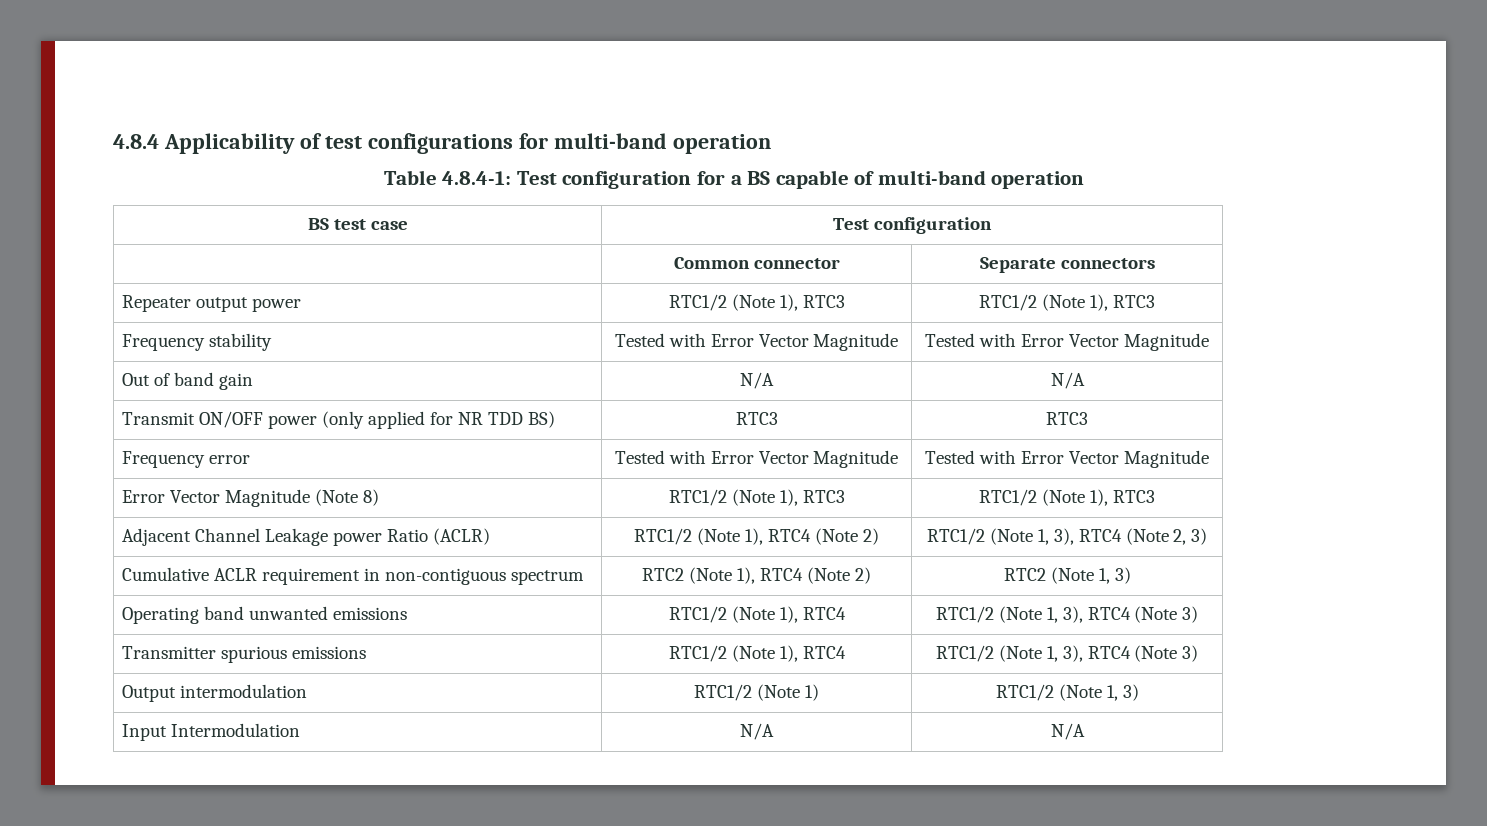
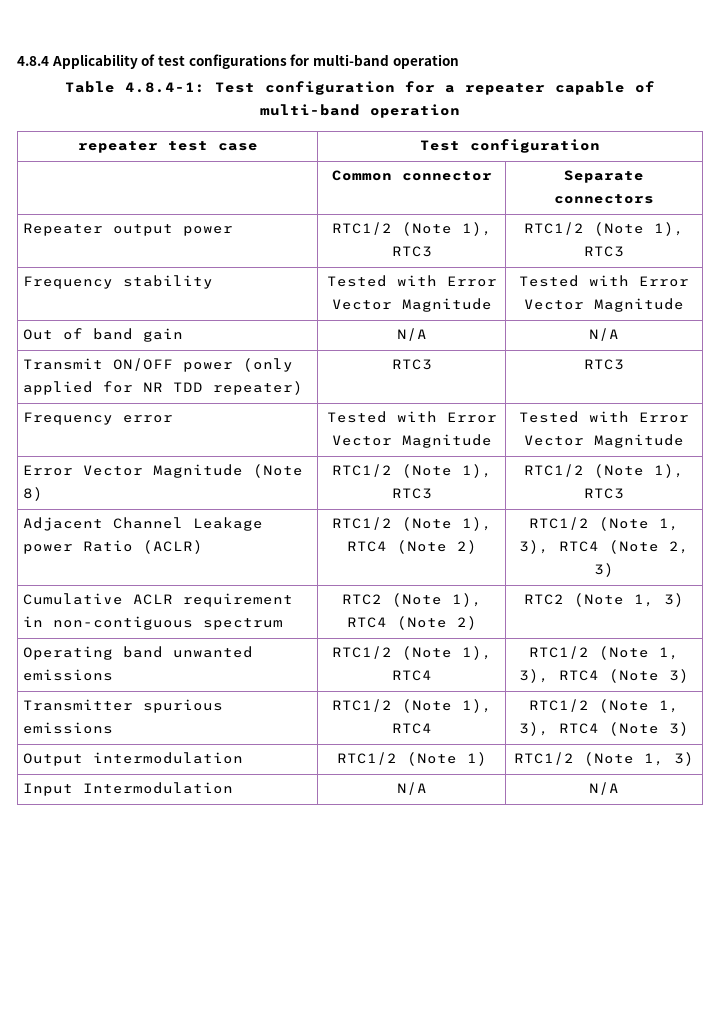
- Table 4.8.4-1: Test configuration for a BS capable of multi-band operation
+ Table 4.8.4-1: Test configuration for a repeater capable of multi-band operation
- BS test case | Test configuration
+ repeater test case | Test configuration
- Transmit ON/OFF power (only applied for NR TDD BS) | RTC3 | RTC3
+ Transmit ON/OFF power (only applied for NR TDD repeater) | RTC3 | RTC3

